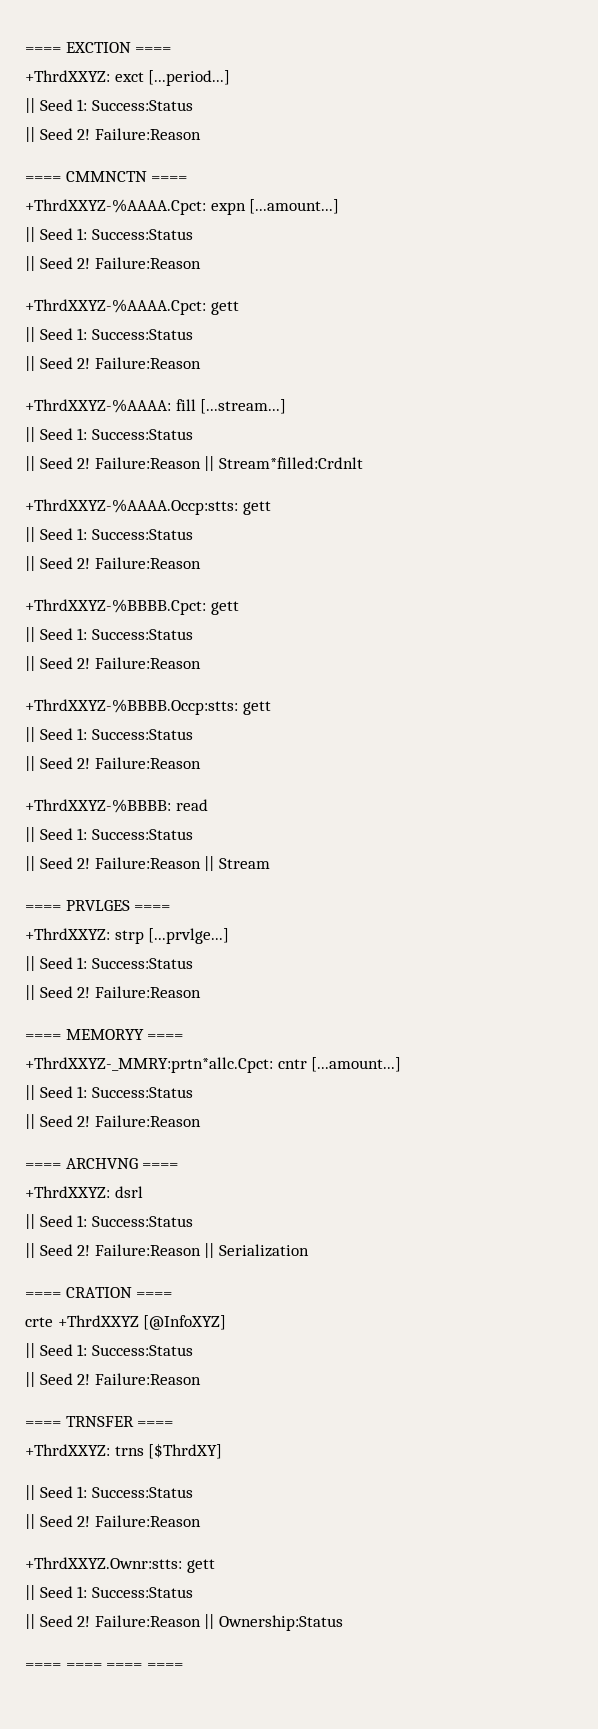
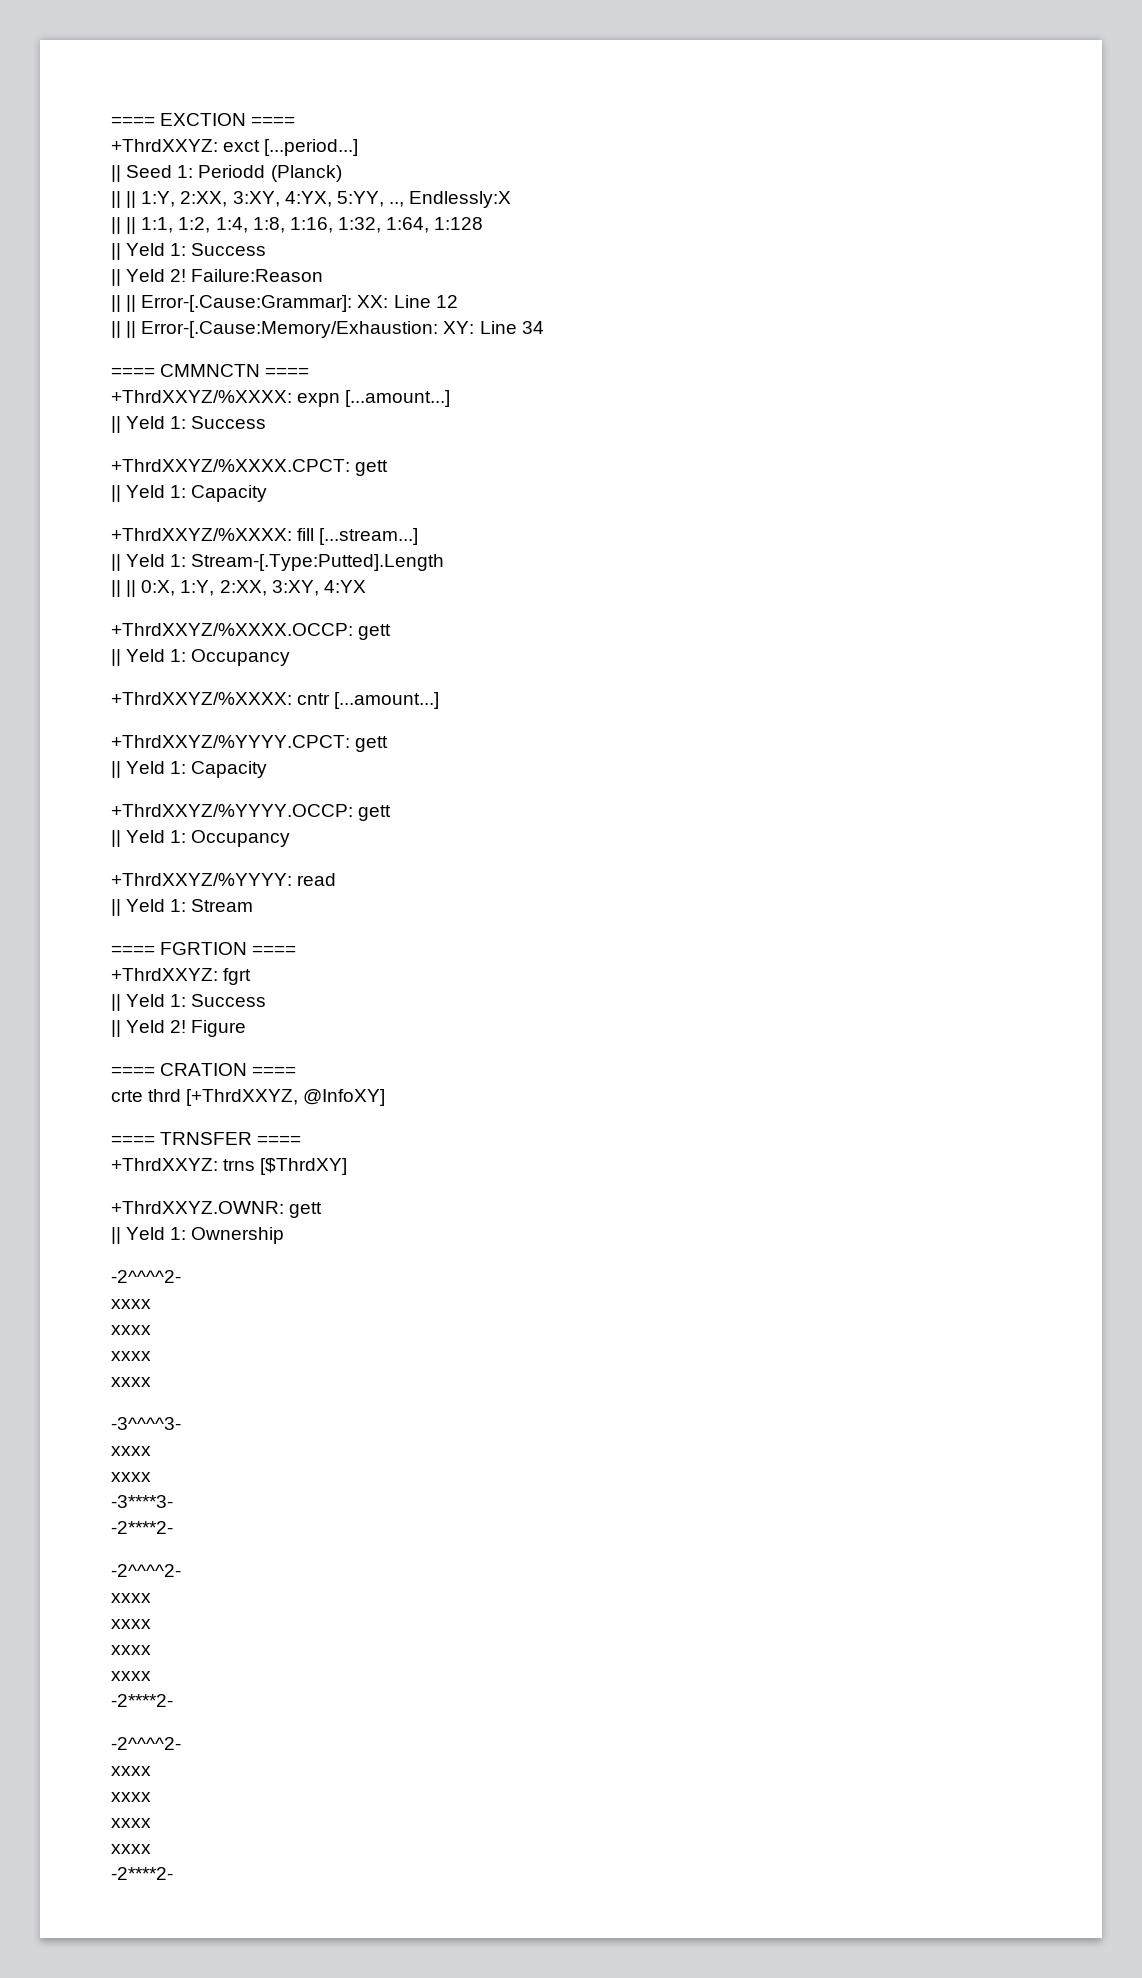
  +ThrdXXYZ: exct [...period...]
- || Seed 1: Success:Status
- || Seed 2! Failure:Reason
+ || Seed 1: Periodd (Planck)
+ || || 1:Y, 2:XX, 3:XY, 4:YX, 5:YY, .., Endlessly:X
+ || || 1:1, 1:2, 1:4, 1:8, 1:16, 1:32, 1:64, 1:128
+ || Yeld 1: Success
+ || Yeld 2! Failure:Reason
+ || || Error-[.Cause:Grammar]: XX: Line 12
+ || || Error-[.Cause:Memory/Exhaustion: XY: Line 34
- +ThrdXXYZ-%AAAA.Cpct: expn [...amount...]
- || Seed 1: Success:Status
- || Seed 2! Failure:Reason
- +ThrdXXYZ-%AAAA.Cpct: gett
- || Seed 1: Success:Status
- || Seed 2! Failure:Reason
- +ThrdXXYZ-%AAAA: fill [...stream...]
- || Seed 1: Success:Status
- || Seed 2! Failure:Reason || Stream*filled:Crdnlt
- +ThrdXXYZ-%AAAA.Occp:stts: gett
- || Seed 1: Success:Status
- || Seed 2! Failure:Reason
- +ThrdXXYZ-%BBBB.Cpct: gett
- || Seed 1: Success:Status
- || Seed 2! Failure:Reason
- +ThrdXXYZ-%BBBB.Occp:stts: gett
- || Seed 1: Success:Status
- || Seed 2! Failure:Reason
- +ThrdXXYZ-%BBBB: read
- || Seed 1: Success:Status
- || Seed 2! Failure:Reason || Stream
+ +ThrdXXYZ/%XXXX: expn [...amount...]
+ || Yeld 1: Success
+ +ThrdXXYZ/%XXXX.CPCT: gett
+ || Yeld 1: Capacity
+ +ThrdXXYZ/%XXXX: fill [...stream...]
+ || Yeld 1: Stream-[.Type:Putted].Length
+ || || 0:X, 1:Y, 2:XX, 3:XY, 4:YX
+ +ThrdXXYZ/%XXXX.OCCP: gett
+ || Yeld 1: Occupancy
+ +ThrdXXYZ/%XXXX: cntr [...amount...]
+ +ThrdXXYZ/%YYYY.CPCT: gett
+ || Yeld 1: Capacity
+ +ThrdXXYZ/%YYYY.OCCP: gett
+ || Yeld 1: Occupancy
+ +ThrdXXYZ/%YYYY: read
+ || Yeld 1: Stream
- ==== PRVLGES ====
- +ThrdXXYZ: strp [...prvlge...]
- || Seed 1: Success:Status
- || Seed 2! Failure:Reason
- ==== MEMORYY ====
- +ThrdXXYZ-_MMRY:prtn*allc.Cpct: cntr [...amount...]
- || Seed 1: Success:Status
- || Seed 2! Failure:Reason
- ==== ARCHVNG ====
- +ThrdXXYZ: dsrl
- || Seed 1: Success:Status
- || Seed 2! Failure:Reason || Serialization
+ ==== FGRTION ====
+ +ThrdXXYZ: fgrt
+ || Yeld 1: Success
+ || Yeld 2! Figure
  ==== CRATION ====
- crte +ThrdXXYZ [@InfoXYZ]
- || Seed 1: Success:Status
- || Seed 2! Failure:Reason
+ crte thrd [+ThrdXXYZ, @InfoXY]
  +ThrdXXYZ: trns [$ThrdXY]
- || Seed 1: Success:Status
- || Seed 2! Failure:Reason
- +ThrdXXYZ.Ownr:stts: gett
- || Seed 1: Success:Status
- || Seed 2! Failure:Reason || Ownership:Status
- ==== ==== ==== ====
+ +ThrdXXYZ.OWNR: gett
+ || Yeld 1: Ownership
+ -2^^^^2-
+ xxxx
+ xxxx
+ xxxx
+ xxxx
+ -3^^^^3-
+ xxxx
+ xxxx
+ -3****3-
+ -2****2-
+ -2^^^^2-
+ xxxx
+ xxxx
+ xxxx
+ xxxx
+ -2****2-
+ -2^^^^2-
+ xxxx
+ xxxx
+ xxxx
+ xxxx
+ -2****2-

